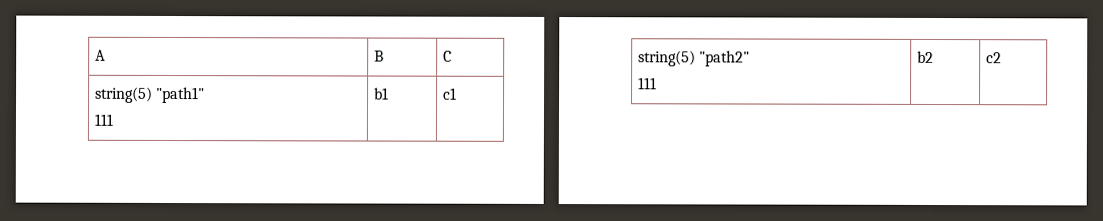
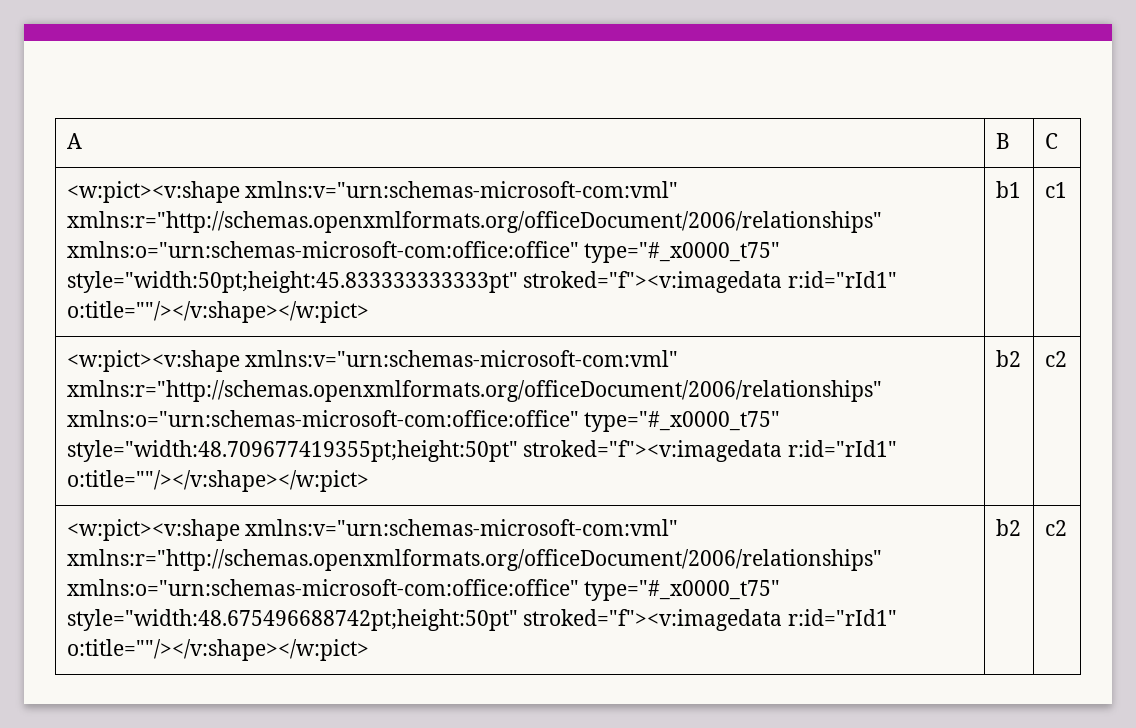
- string(5) "path1"
- 111 | b1 | c1
- string(5) "path2"
- 111 | b2 | c2
+ <w:pict><v:shape xmlns:v="urn:schemas-microsoft-com:vml" xmlns:r="http://schemas.openxmlformats.org/officeDocument/2006/relationships" xmlns:o="urn:schemas-microsoft-com:office:office" type="#_x0000_t75" style="width:50pt;height:45.833333333333pt" stroked="f"><v:imagedata r:id="rId1" o:title=""/></v:shape></w:pict> | b1 | c1
+ <w:pict><v:shape xmlns:v="urn:schemas-microsoft-com:vml" xmlns:r="http://schemas.openxmlformats.org/officeDocument/2006/relationships" xmlns:o="urn:schemas-microsoft-com:office:office" type="#_x0000_t75" style="width:48.709677419355pt;height:50pt" stroked="f"><v:imagedata r:id="rId1" o:title=""/></v:shape></w:pict> | b2 | c2
+ <w:pict><v:shape xmlns:v="urn:schemas-microsoft-com:vml" xmlns:r="http://schemas.openxmlformats.org/officeDocument/2006/relationships" xmlns:o="urn:schemas-microsoft-com:office:office" type="#_x0000_t75" style="width:48.675496688742pt;height:50pt" stroked="f"><v:imagedata r:id="rId1" o:title=""/></v:shape></w:pict> | b2 | c2

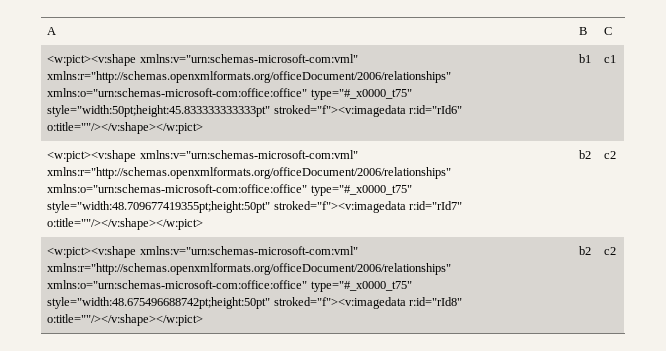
- <w:pict><v:shape xmlns:v="urn:schemas-microsoft-com:vml" xmlns:r="http://schemas.openxmlformats.org/officeDocument/2006/relationships" xmlns:o="urn:schemas-microsoft-com:office:office" type="#_x0000_t75" style="width:50pt;height:45.833333333333pt" stroked="f"><v:imagedata r:id="rId1" o:title=""/></v:shape></w:pict> | b1 | c1
+ <w:pict><v:shape xmlns:v="urn:schemas-microsoft-com:vml" xmlns:r="http://schemas.openxmlformats.org/officeDocument/2006/relationships" xmlns:o="urn:schemas-microsoft-com:office:office" type="#_x0000_t75" style="width:50pt;height:45.833333333333pt" stroked="f"><v:imagedata r:id="rId6" o:title=""/></v:shape></w:pict> | b1 | c1
- <w:pict><v:shape xmlns:v="urn:schemas-microsoft-com:vml" xmlns:r="http://schemas.openxmlformats.org/officeDocument/2006/relationships" xmlns:o="urn:schemas-microsoft-com:office:office" type="#_x0000_t75" style="width:48.709677419355pt;height:50pt" stroked="f"><v:imagedata r:id="rId1" o:title=""/></v:shape></w:pict> | b2 | c2
+ <w:pict><v:shape xmlns:v="urn:schemas-microsoft-com:vml" xmlns:r="http://schemas.openxmlformats.org/officeDocument/2006/relationships" xmlns:o="urn:schemas-microsoft-com:office:office" type="#_x0000_t75" style="width:48.709677419355pt;height:50pt" stroked="f"><v:imagedata r:id="rId7" o:title=""/></v:shape></w:pict> | b2 | c2
- <w:pict><v:shape xmlns:v="urn:schemas-microsoft-com:vml" xmlns:r="http://schemas.openxmlformats.org/officeDocument/2006/relationships" xmlns:o="urn:schemas-microsoft-com:office:office" type="#_x0000_t75" style="width:48.675496688742pt;height:50pt" stroked="f"><v:imagedata r:id="rId1" o:title=""/></v:shape></w:pict> | b2 | c2
+ <w:pict><v:shape xmlns:v="urn:schemas-microsoft-com:vml" xmlns:r="http://schemas.openxmlformats.org/officeDocument/2006/relationships" xmlns:o="urn:schemas-microsoft-com:office:office" type="#_x0000_t75" style="width:48.675496688742pt;height:50pt" stroked="f"><v:imagedata r:id="rId8" o:title=""/></v:shape></w:pict> | b2 | c2

